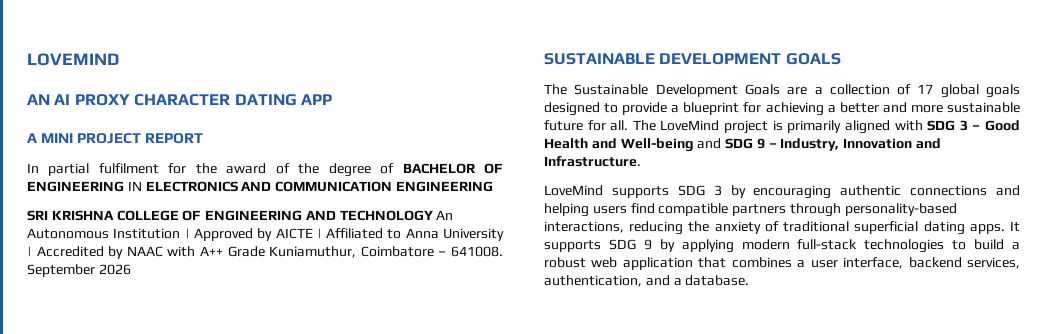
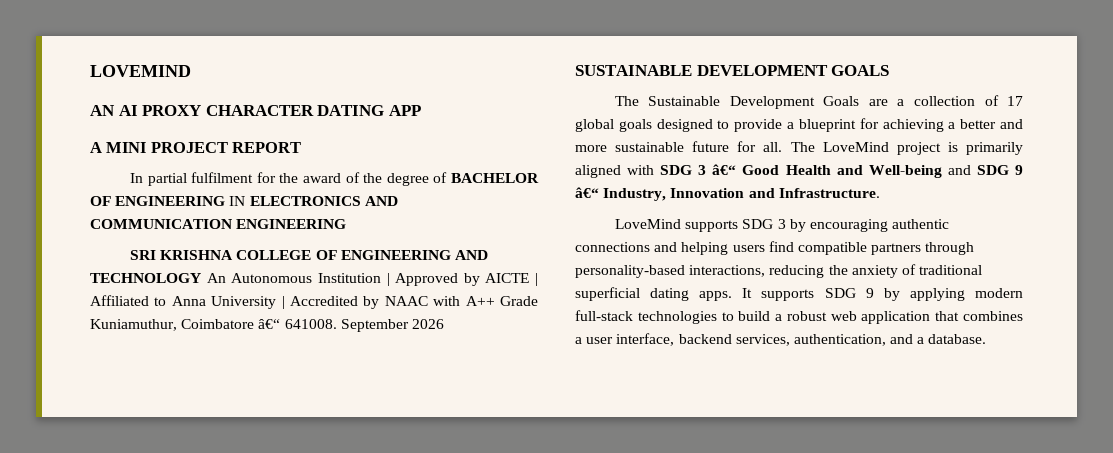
- SRI KRISHNA COLLEGE OF ENGINEERING AND TECHNOLOGY An Autonomous Institution | Approved by AICTE | Affiliated to Anna University | Accredited by NAAC with A++ Grade Kuniamuthur, Coimbatore – 641008.
+ SRI KRISHNA COLLEGE OF ENGINEERING AND TECHNOLOGY An Autonomous Institution | Approved by AICTE | Affiliated to Anna University | Accredited by NAAC with A++ Grade Kuniamuthur, Coimbatore â€“ 641008.
- The LoveMind project is primarily aligned with SDG 3 – Good Health and Well-being and SDG 9 – Industry, Innovation and Infrastructure.
+ The LoveMind project is primarily aligned with SDG 3 â€“ Good Health and Well-being and SDG 9 â€“ Industry, Innovation and Infrastructure.

